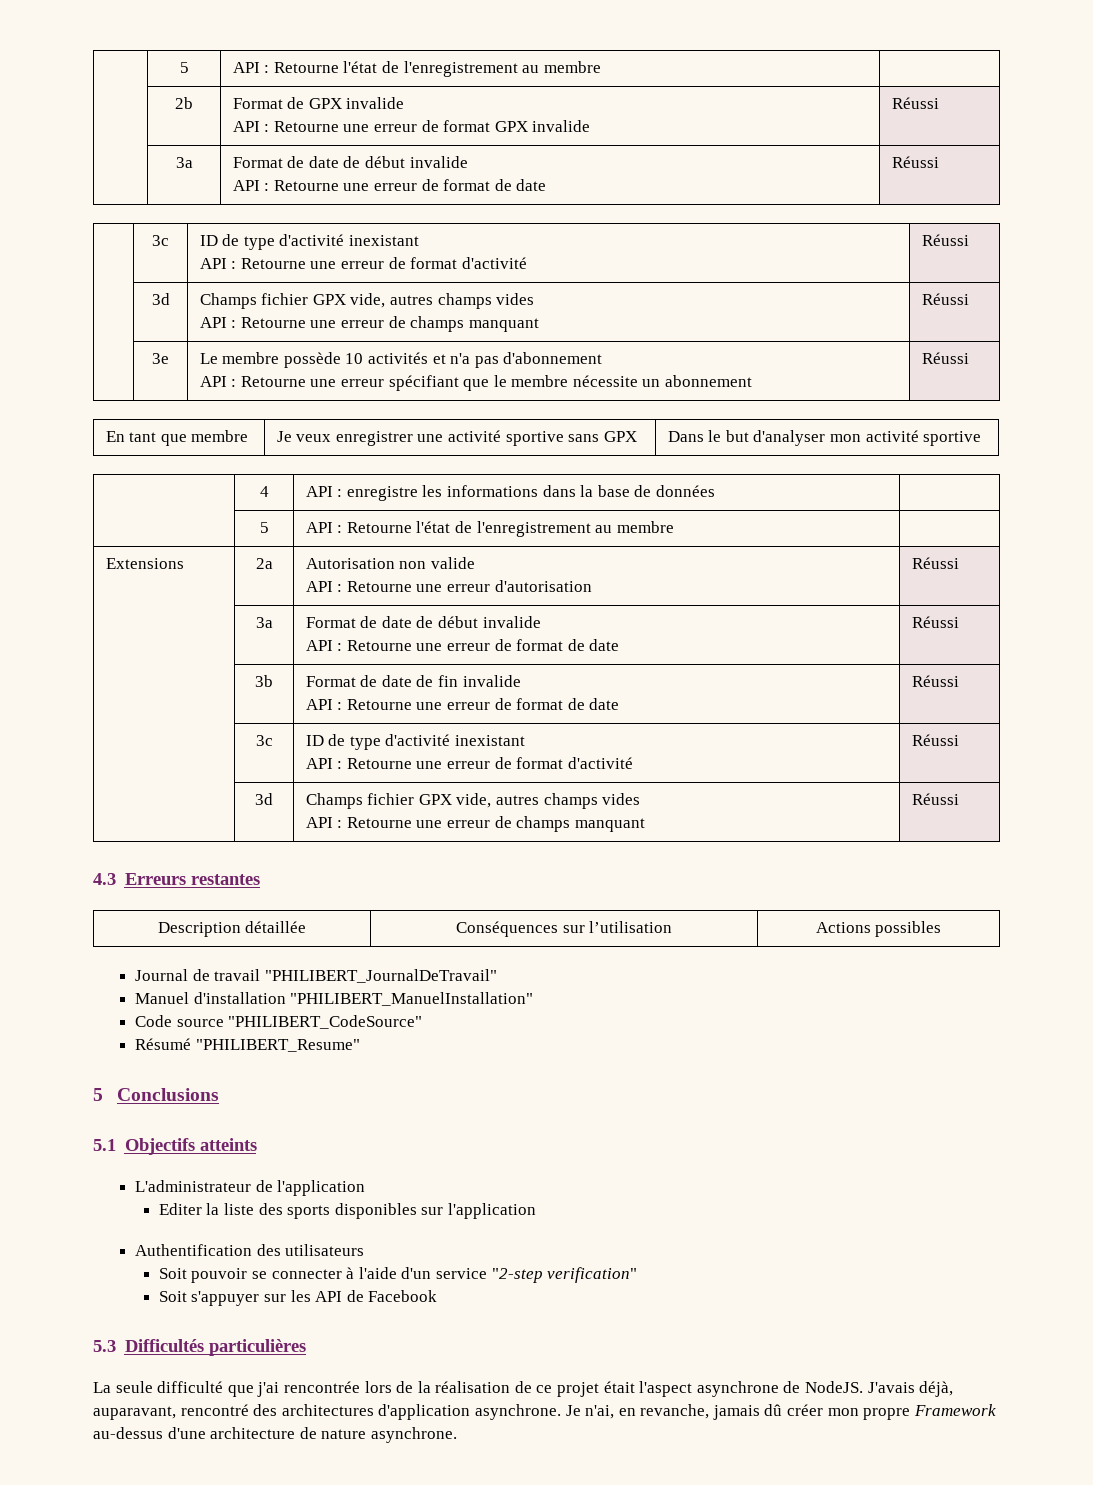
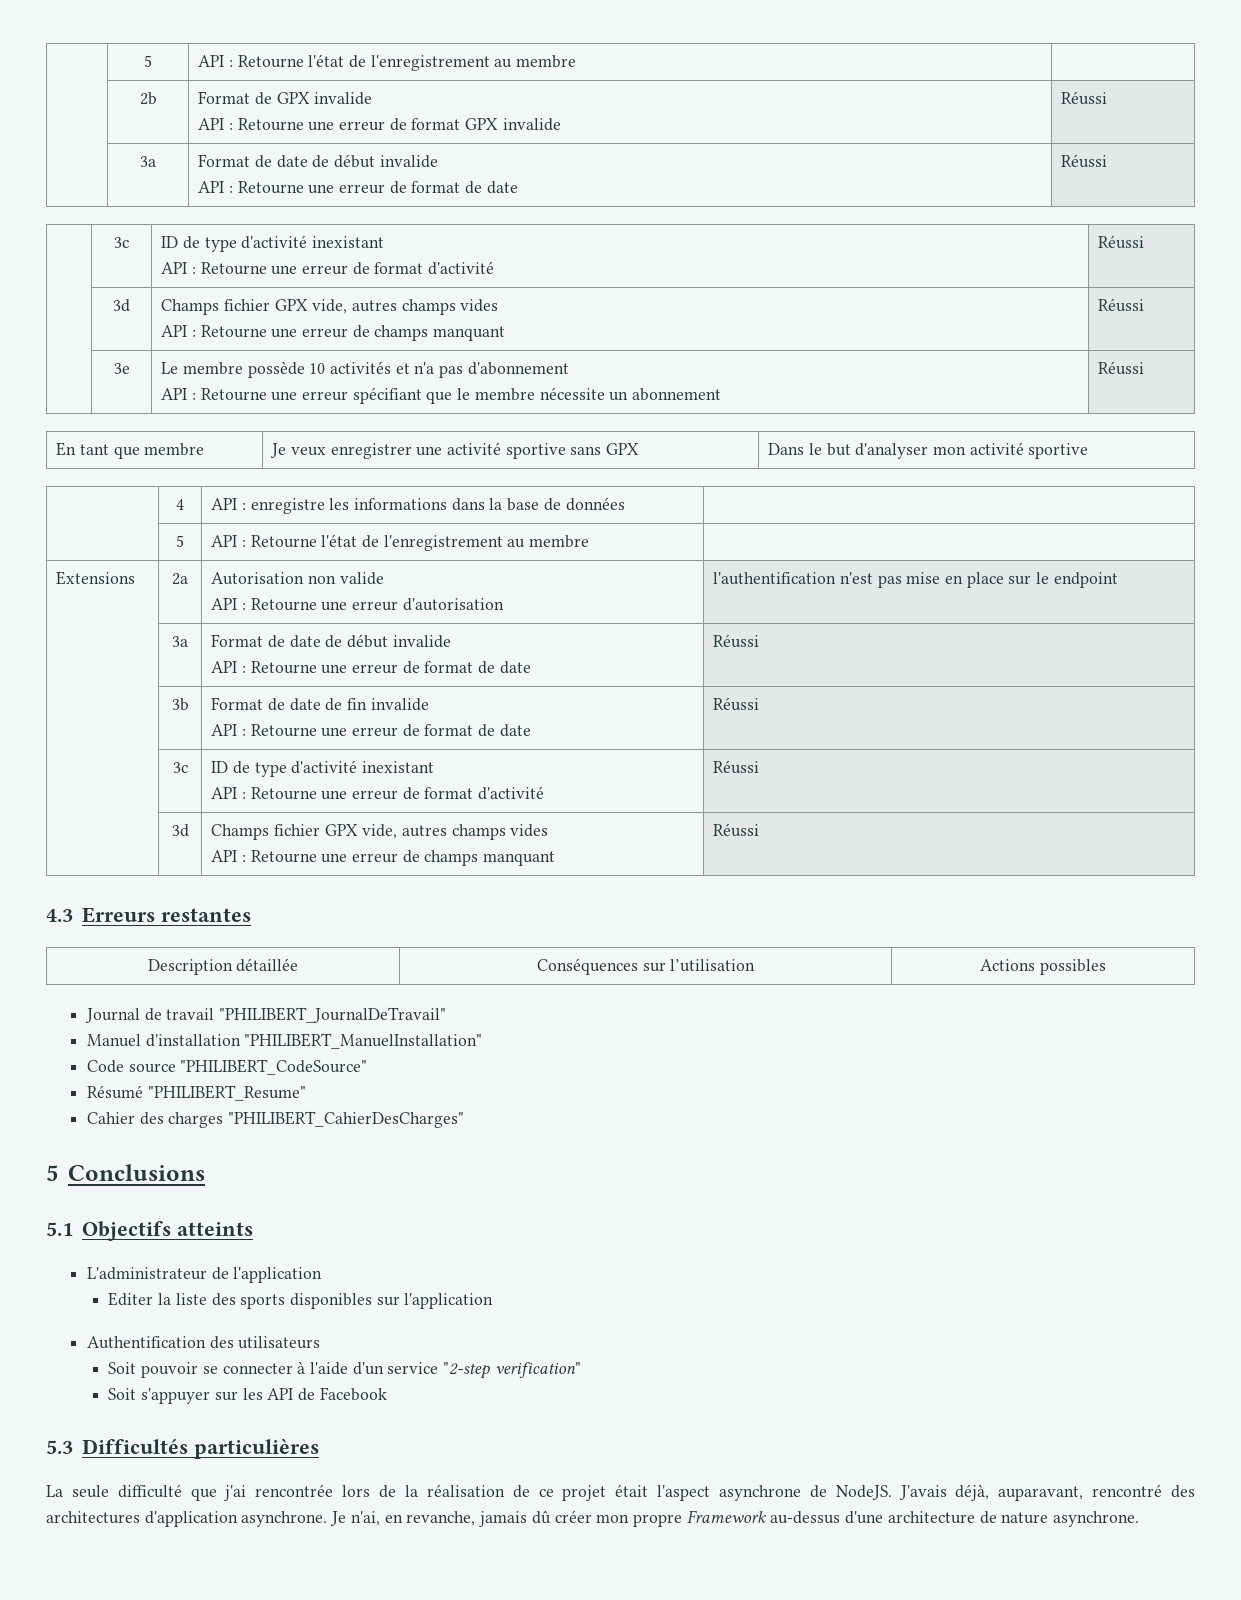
  Extensions | 2a | Autorisation non valide
- API : Retourne une erreur d'autorisation | Réussi
+ API : Retourne une erreur d'autorisation | l'authentification n'est pas mise en place sur le endpoint
+ Cahier des charges "PHILIBERT_CahierDesCharges"

